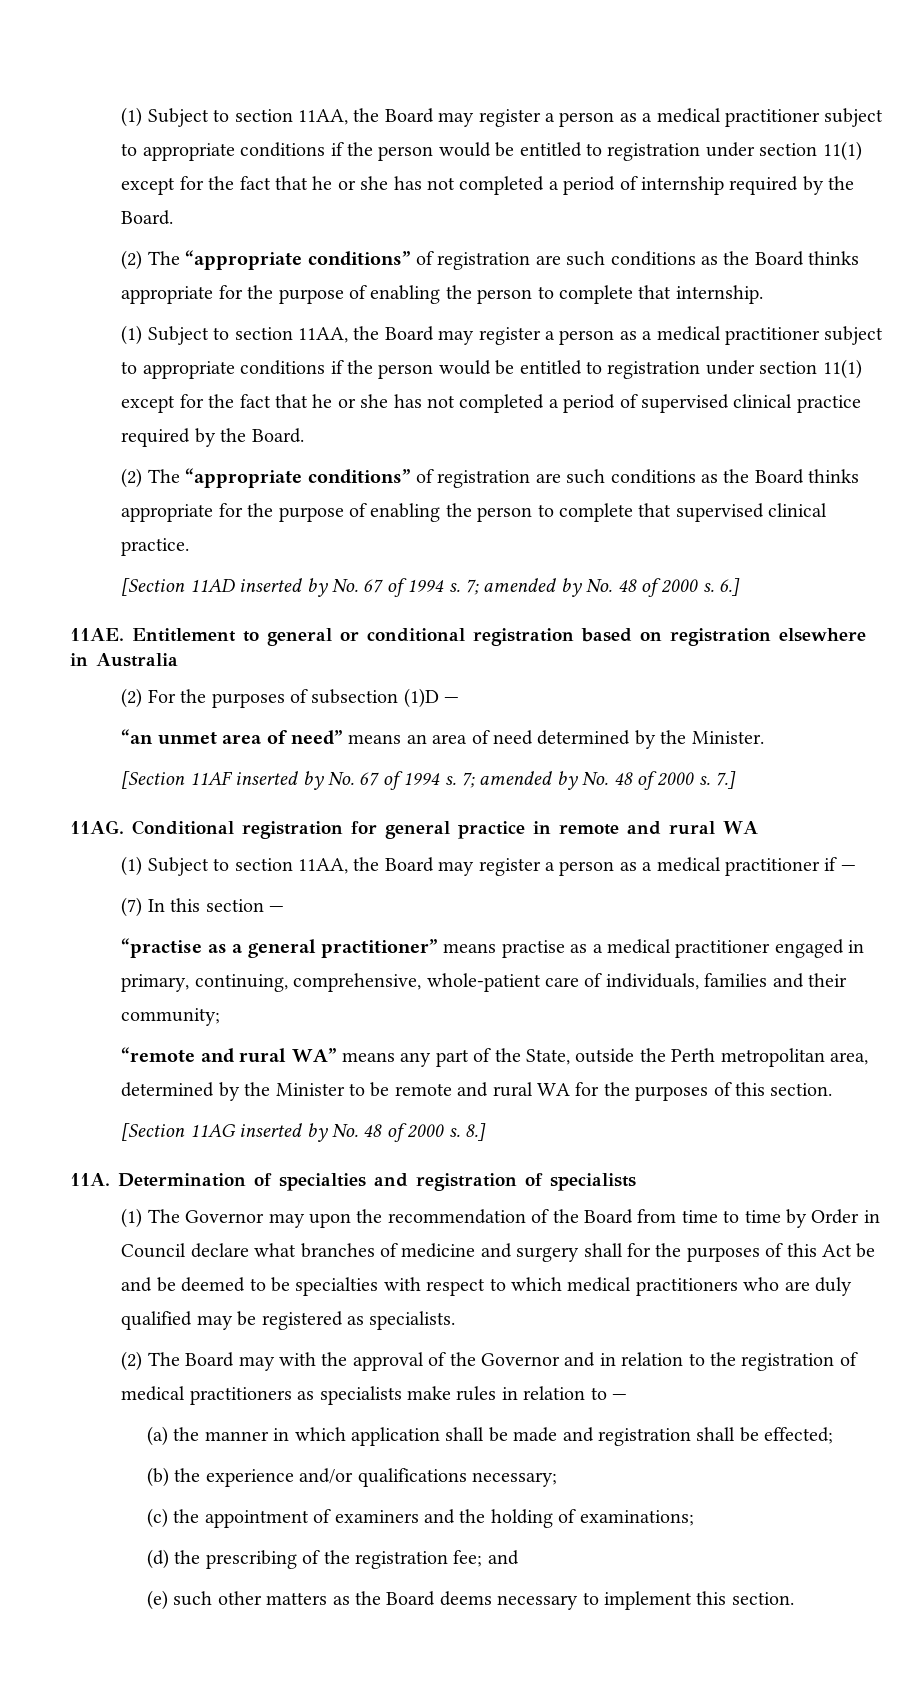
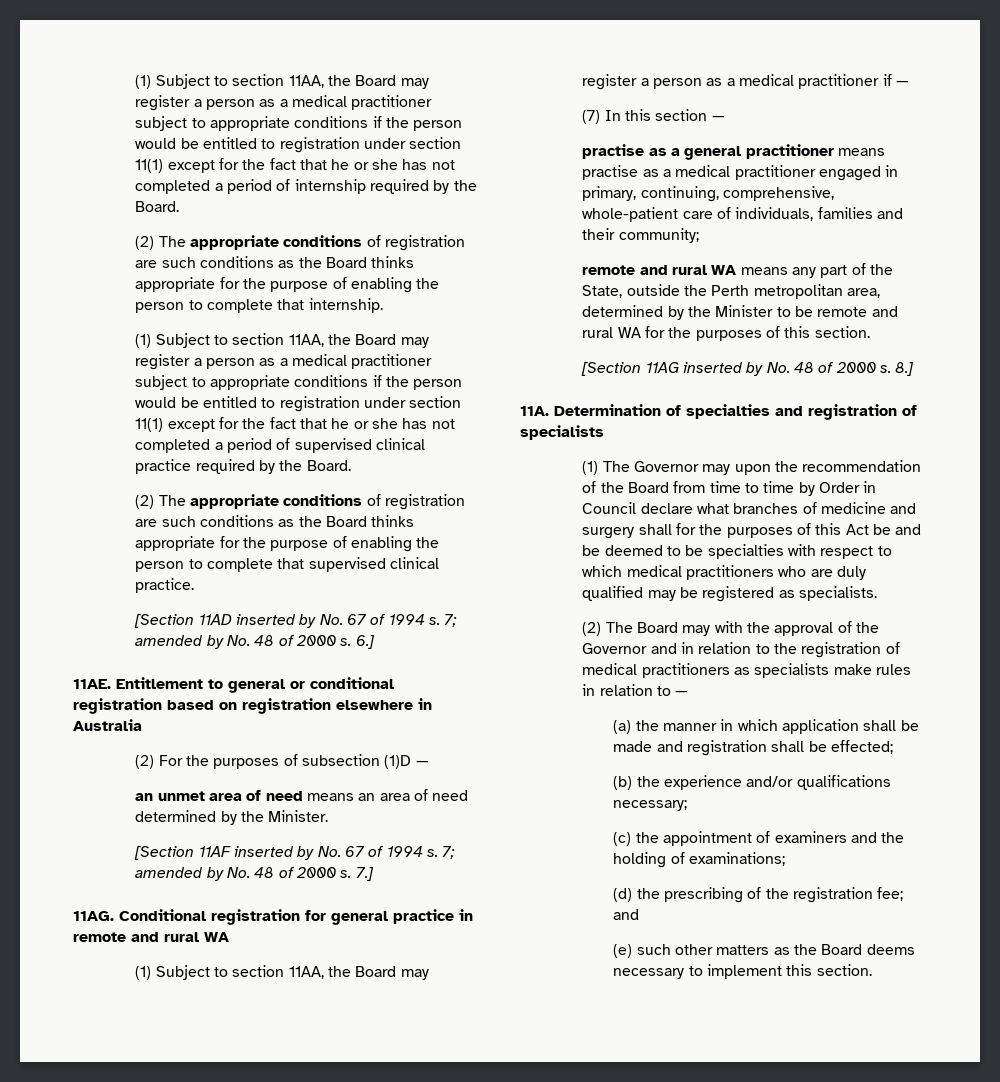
- (2) The “appropriate conditions” of registration are such conditions as the Board thinks appropriate for the purpose of enabling the person to complete that internship.
+ (2) The appropriate conditions of registration are such conditions as the Board thinks appropriate for the purpose of enabling the person to complete that internship.
- (2) The “appropriate conditions” of registration are such conditions as the Board thinks appropriate for the purpose of enabling the person to complete that supervised clinical practice.
+ (2) The appropriate conditions of registration are such conditions as the Board thinks appropriate for the purpose of enabling the person to complete that supervised clinical practice.
- “an unmet area of need” means an area of need determined by the Minister.
+ an unmet area of need means an area of need determined by the Minister.
- “practise as a general practitioner” means practise as a medical practitioner engaged in primary, continuing, comprehensive, whole-patient care of individuals, families and their community;
+ practise as a general practitioner means practise as a medical practitioner engaged in primary, continuing, comprehensive, whole-patient care of individuals, families and their community;
- “remote and rural WA” means any part of the State, outside the Perth metropolitan area, determined by the Minister to be remote and rural WA for the purposes of this section.
+ remote and rural WA means any part of the State, outside the Perth metropolitan area, determined by the Minister to be remote and rural WA for the purposes of this section.

